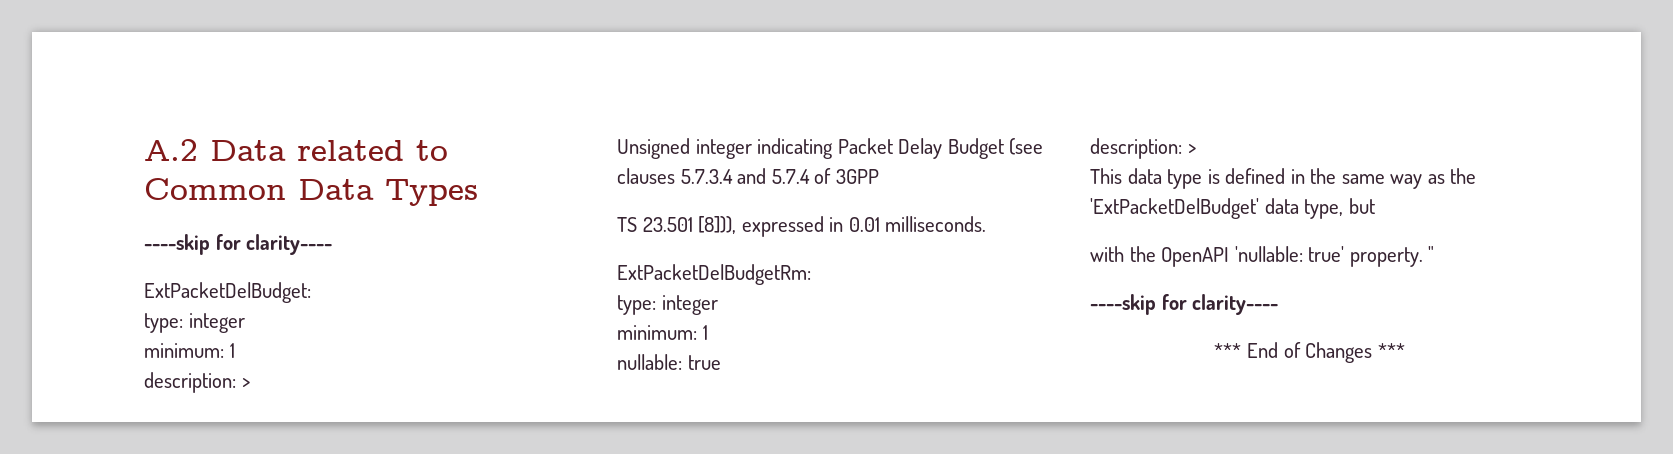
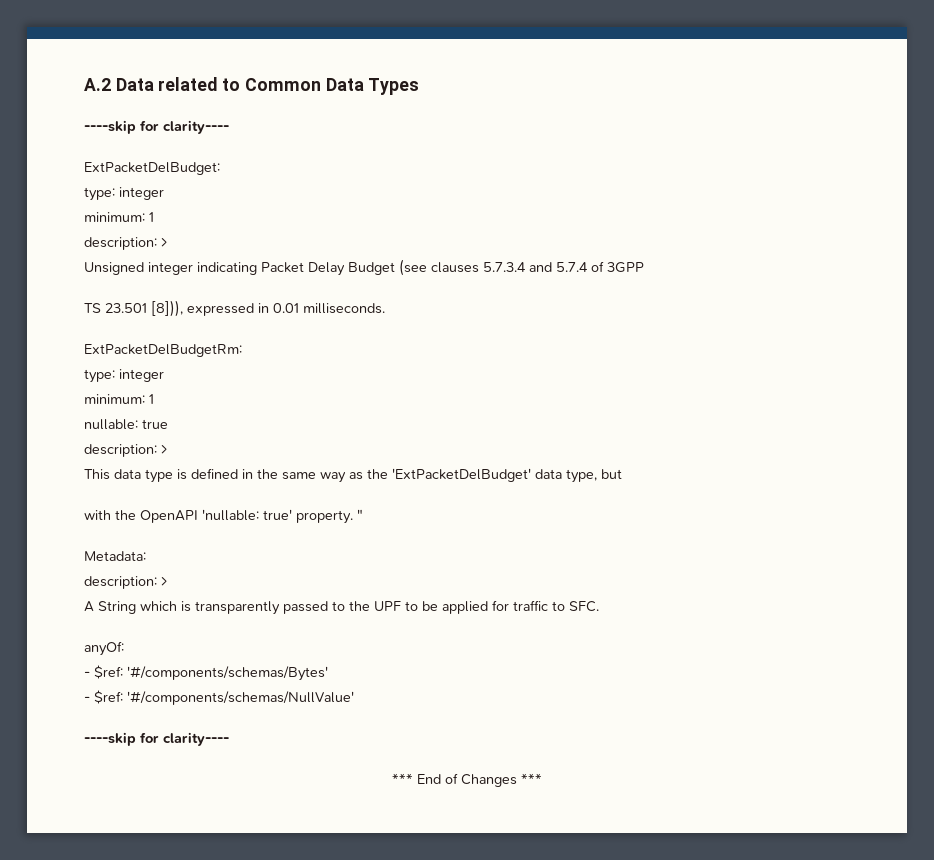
+ Metadata:
+ description: >
+ A String which is transparently passed to the UPF to be applied for traffic to SFC.
+ anyOf:
+ - $ref: '#/components/schemas/Bytes'
+ - $ref: '#/components/schemas/NullValue'

